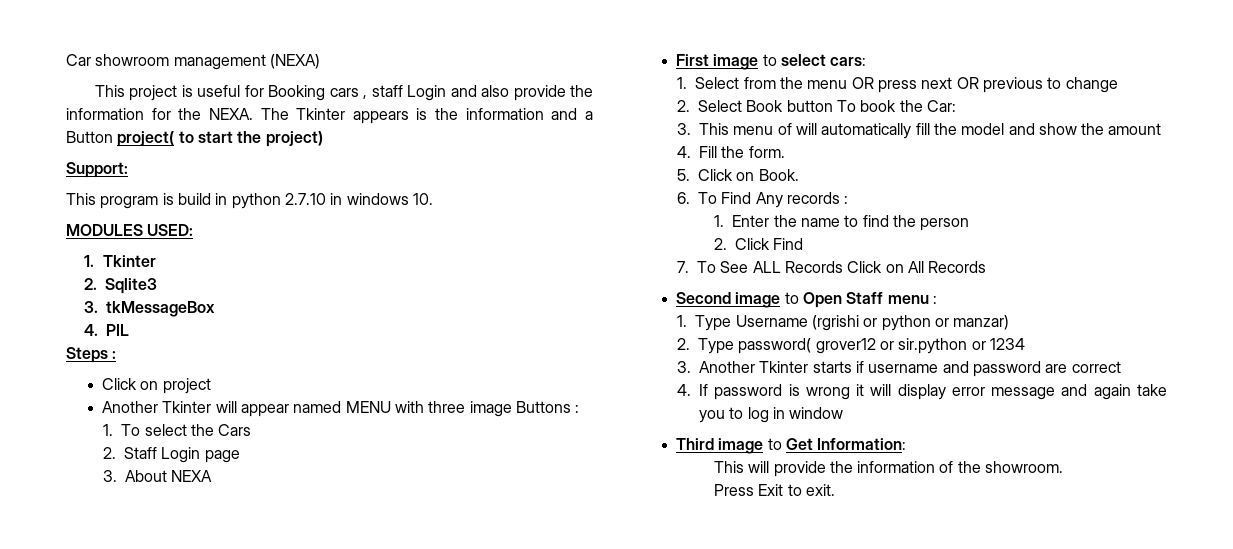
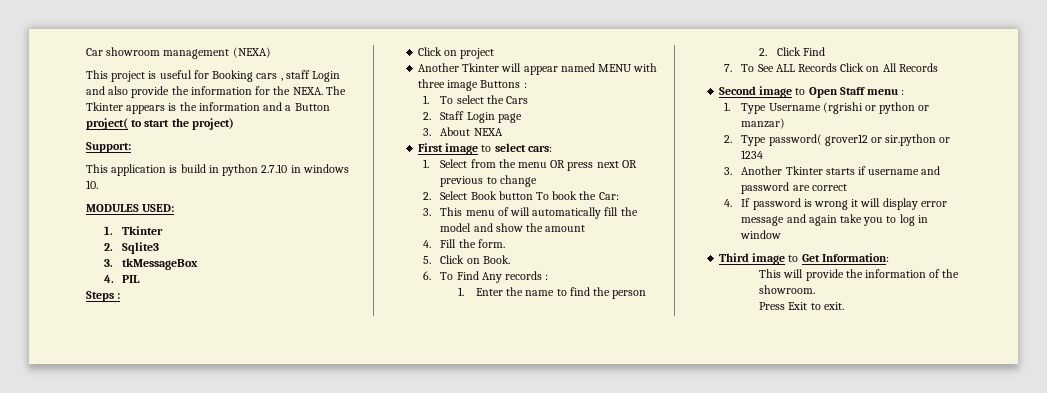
- This program is build in python 2.7.10 in windows 10.
+ This application is build in python 2.7.10 in windows 10.

